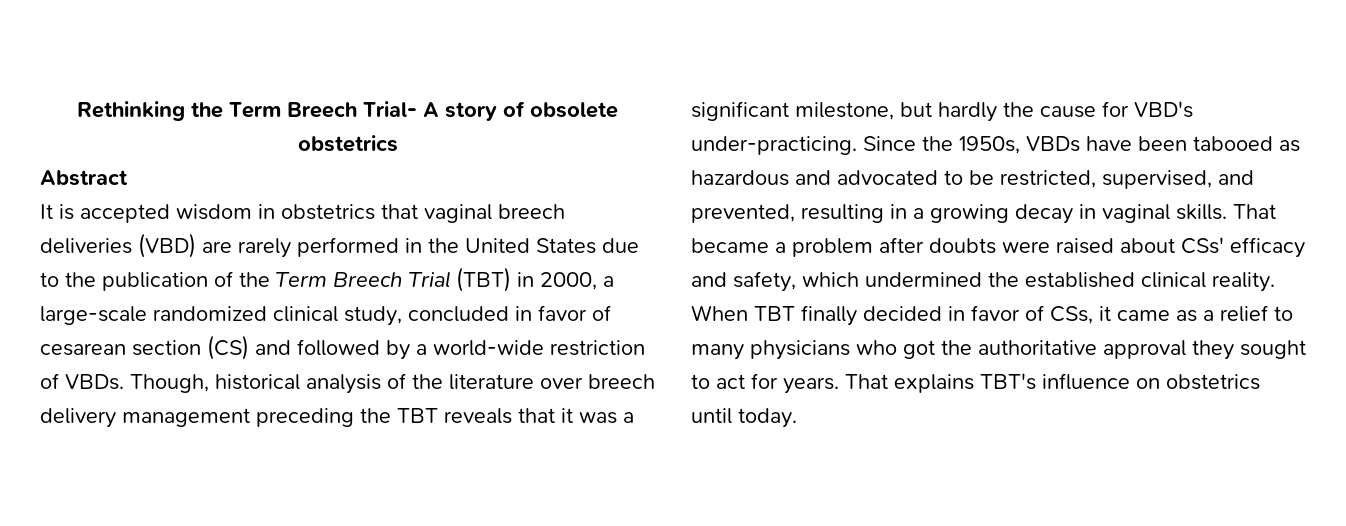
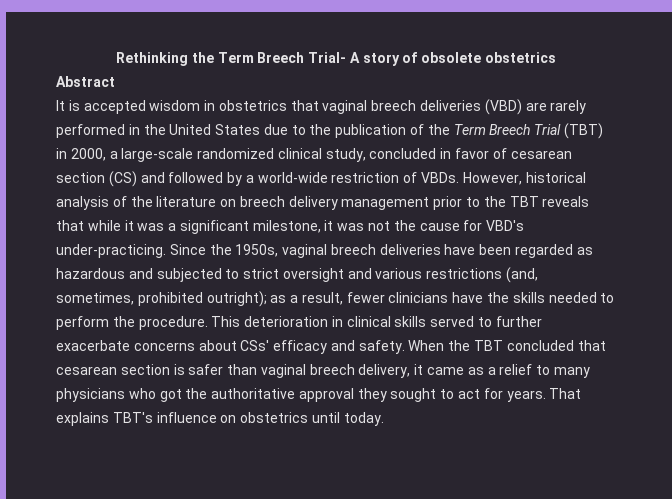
- Though, historical analysis of the literature over breech delivery management preceding the TBT reveals that it was a significant milestone, but hardly the cause for VBD's under-practicing.
+ However, historical analysis of the literature on breech delivery management prior to the TBT reveals that while it was a significant milestone, it was not the cause for VBD's under-practicing.
- Since the 1950s, VBDs have been tabooed as hazardous and advocated to be restricted, supervised, and prevented, resulting in a growing decay in vaginal skills. That became a problem after doubts were raised about CSs' efficacy and safety, which undermined the established clinical reality. When TBT finally decided in favor of CSs, it came as a relief to many physicians who got the authoritative approval they sought to act for years.
+ Since the 1950s, vaginal breech deliveries have been regarded as hazardous and subjected to strict oversight and various restrictions (and, sometimes, prohibited outright); as a result, fewer clinicians have the skills needed to perform the procedure. This deterioration in clinical skills served to further exacerbate concerns about CSs' efficacy and safety. When the TBT concluded that cesarean section is safer than vaginal breech delivery, it came as a relief to many physicians who got the authoritative approval they sought to act for years.

